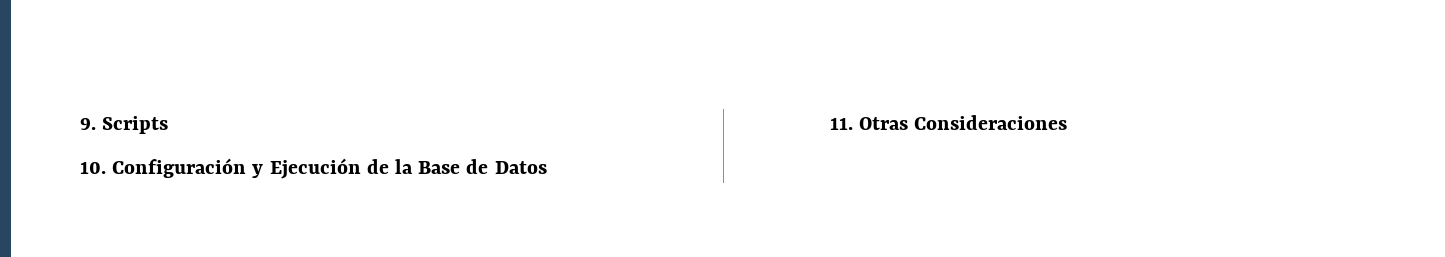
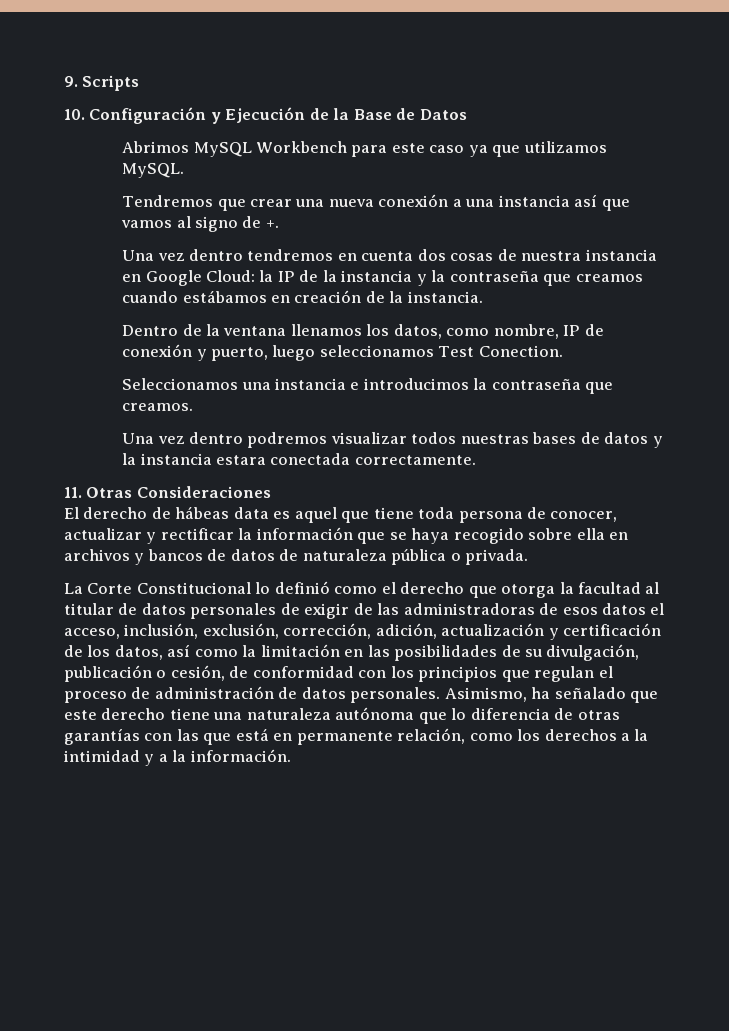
+ Abrimos MySQL Workbench para este caso ya que utilizamos MySQL.
+ Tendremos que crear una nueva conexión a una instancia así que vamos al signo de +.
+ Una vez dentro tendremos en cuenta dos cosas de nuestra instancia en Google Cloud: la IP de la instancia y la contraseña que creamos cuando estábamos en creación de la instancia.
+ Dentro de la ventana llenamos los datos, como nombre, IP de conexión y puerto, luego seleccionamos Test Conection.
+ Seleccionamos una instancia e introducimos la contraseña que creamos.
+ Una vez dentro podremos visualizar todos nuestras bases de datos y la instancia estara conectada correctamente.
  11. Otras Consideraciones
+ El derecho de hábeas data es aquel que tiene toda persona de conocer, actualizar y rectificar la información que se haya recogido sobre ella en archivos y bancos de datos de naturaleza pública o privada.
+ La Corte Constitucional lo definió como el derecho que otorga la facultad al titular de datos personales de exigir de las administradoras de esos datos el acceso, inclusión, exclusión, corrección, adición, actualización y certificación de los datos, así como la limitación en las posibilidades de su divulgación, publicación o cesión, de conformidad con los principios que regulan el proceso de administración de datos personales. Asimismo, ha señalado que este derecho tiene una naturaleza autónoma que lo diferencia de otras garantías con las que está en permanente relación, como los derechos a la intimidad y a la información.

